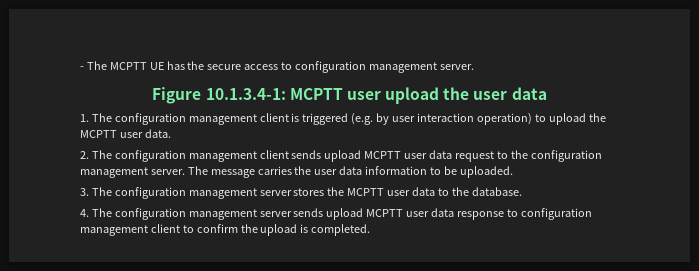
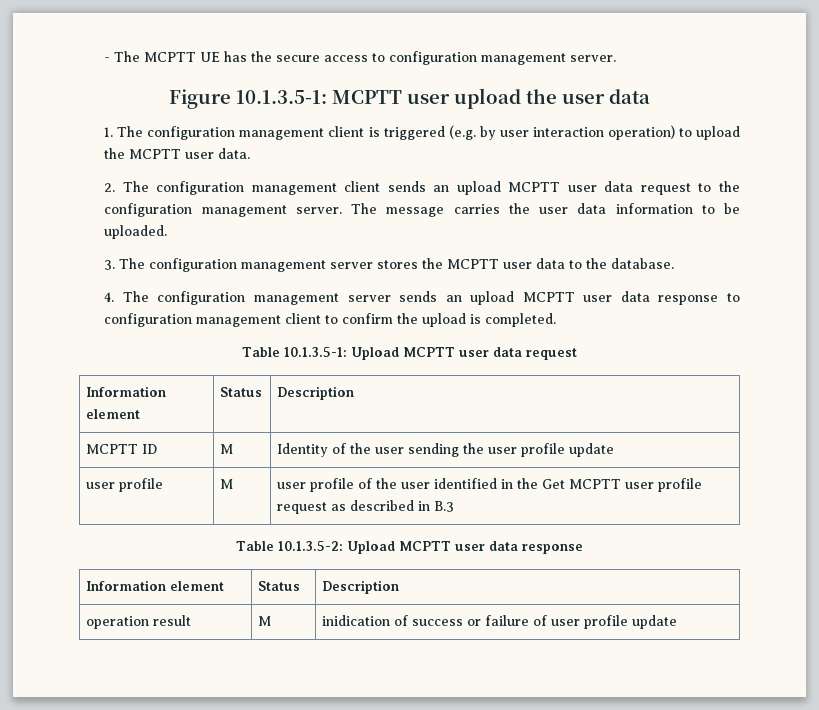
- Figure 10.1.3.4-1: MCPTT user upload the user data
+ Figure 10.1.3.5-1: MCPTT user upload the user data
- 2. The configuration management client sends upload MCPTT user data request to the configuration management server.
+ 2. The configuration management client sends an upload MCPTT user data request to the configuration management server.
- 4. The configuration management server sends upload MCPTT user data response to configuration management client to confirm the upload is completed.
+ 4. The configuration management server sends an upload MCPTT user data response to configuration management client to confirm the upload is completed.
+ Table 10.1.3.5-1: Upload MCPTT user data request
+ Information element | Status | Description
+ MCPTT ID | M | Identity of the user sending the user profile update
+ user profile | M | user profile of the user identified in the Get MCPTT user profile request as described in B.3
+ Table 10.1.3.5-2: Upload MCPTT user data response
+ Information element | Status | Description
+ operation result | M | inidication of success or failure of user profile update

